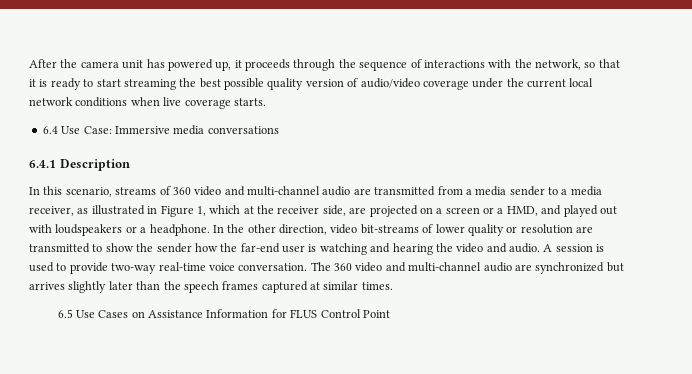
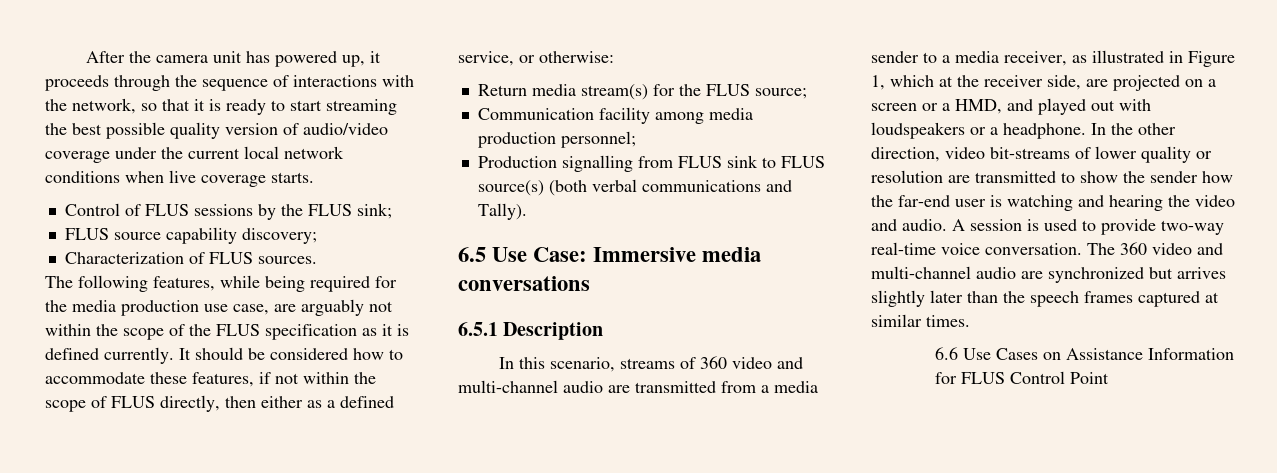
- 6.4 Use Case: Immersive media conversations
+ Control of FLUS sessions by the FLUS sink;
+ FLUS source capability discovery;
+ Characterization of FLUS sources.
+ The following features, while being required for the media production use case, are arguably not within the scope of the FLUS specification as it is defined currently. It should be considered how to accommodate these features, if not within the scope of FLUS directly, then either as a defined service, or otherwise:
+ Return media stream(s) for the FLUS source;
+ Communication facility among media production personnel;
+ Production signalling from FLUS sink to FLUS source(s) (both verbal communications and Tally).
+ 6.5 Use Case: Immersive media conversations
- 6.4.1 Description
+ 6.5.1 Description
- 6.5 Use Cases on Assistance Information for FLUS Control Point
+ 6.6 Use Cases on Assistance Information for FLUS Control Point

